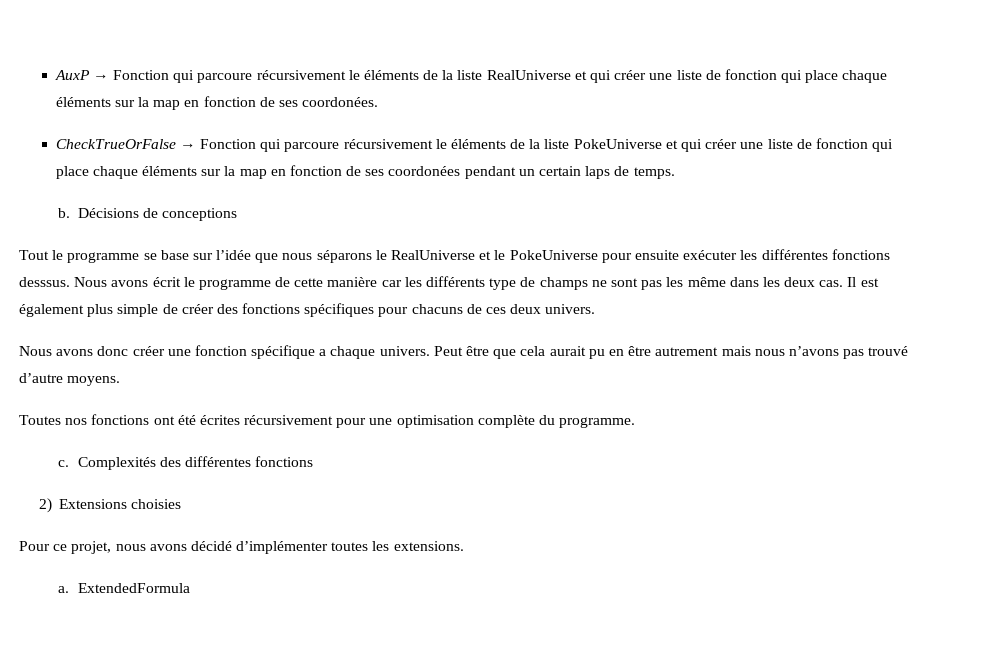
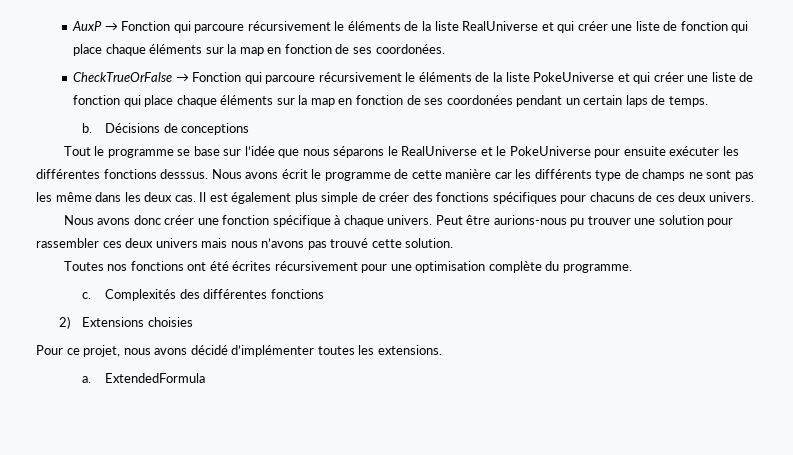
- Nous avons donc créer une fonction spécifique a chaque univers.
+ Nous avons donc créer une fonction spécifique à chaque univers.
- Peut être que cela aurait pu en être autrement mais nous n’avons pas trouvé d’autre moyens.
+ Peut être aurions-nous pu trouver une solution pour rassembler ces deux univers mais nous n’avons pas trouvé cette solution.

